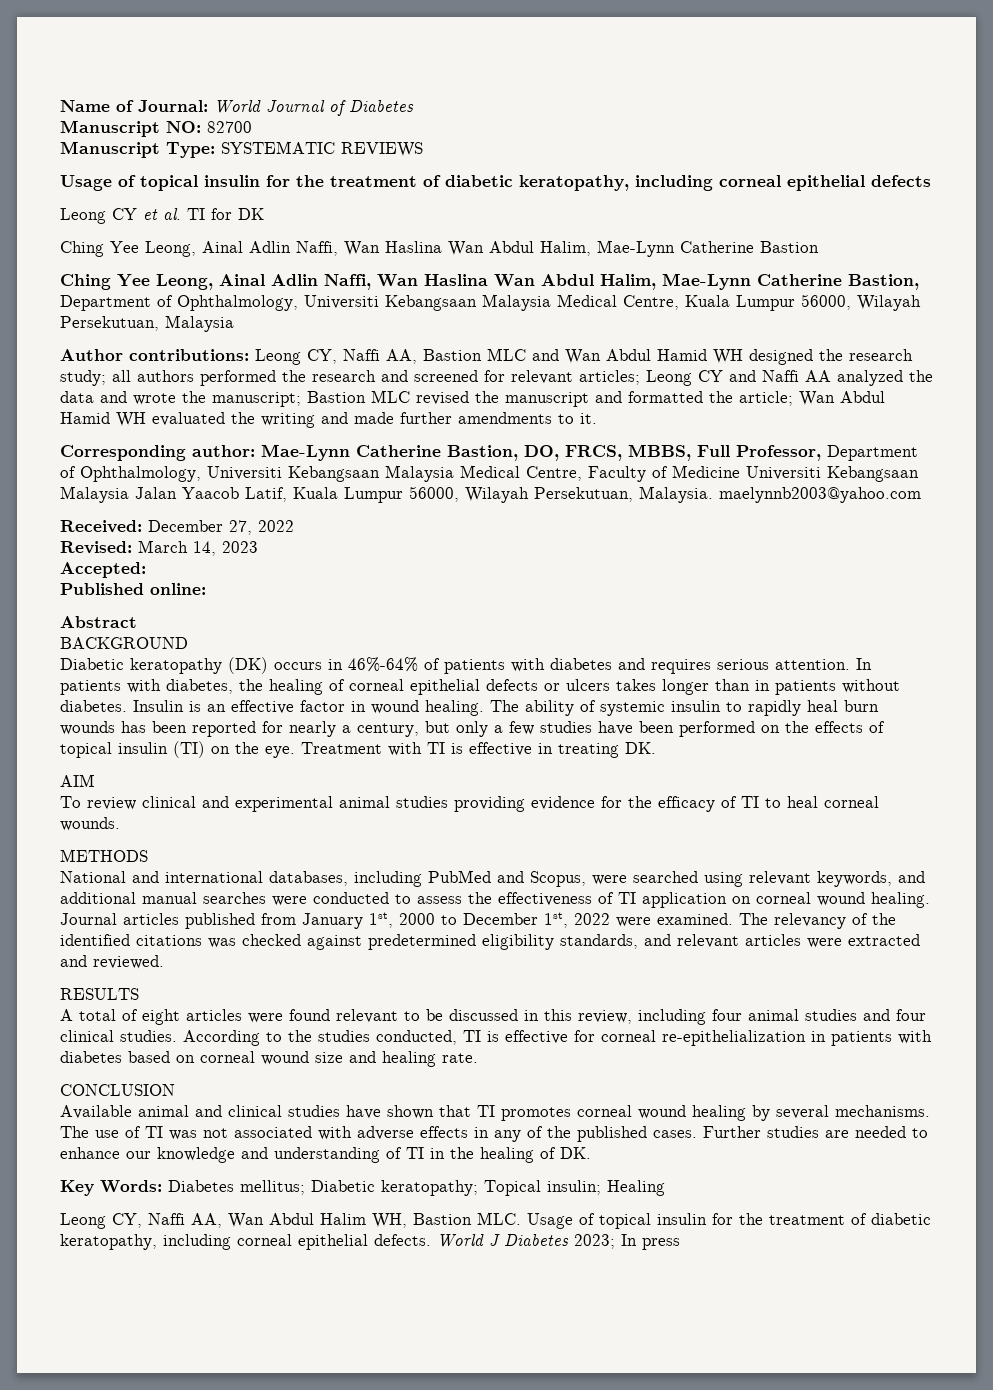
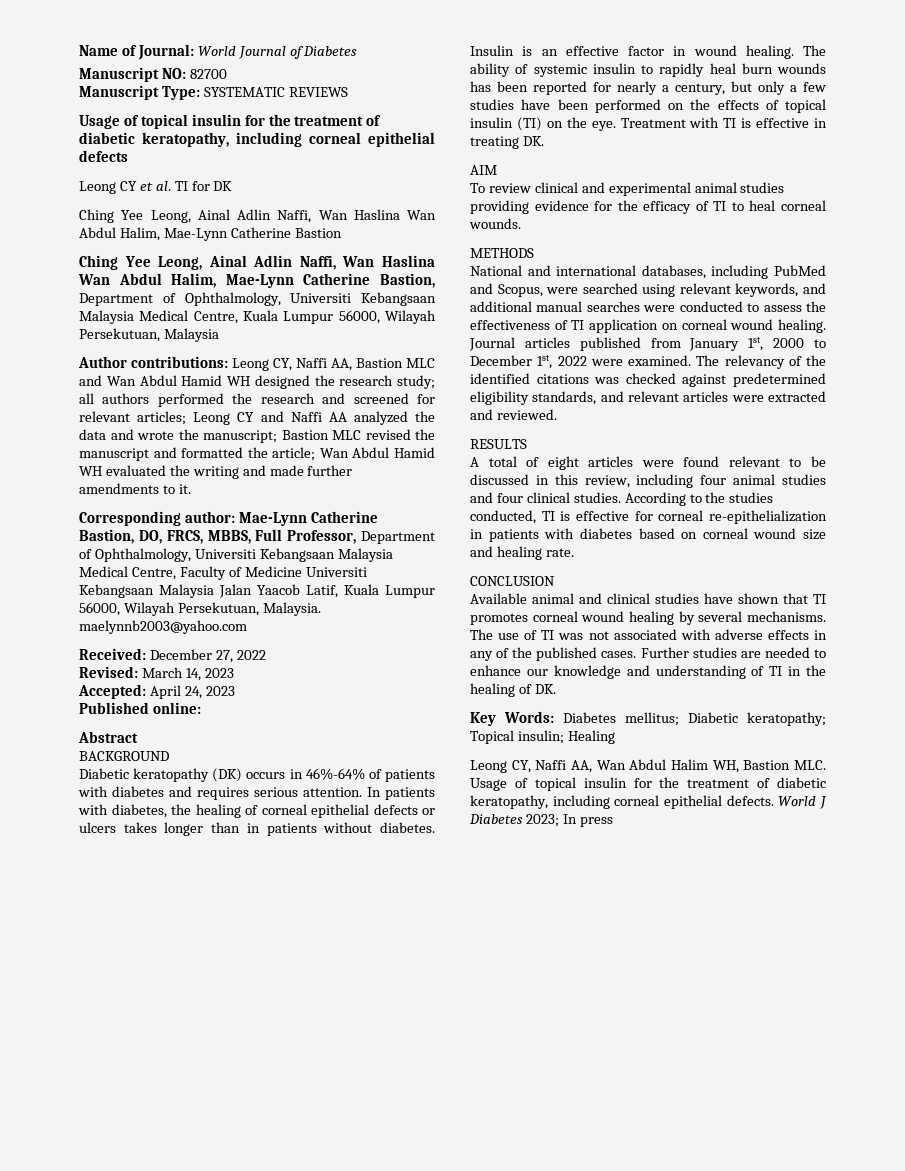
- Accepted:
+ Accepted: April 24, 2023

